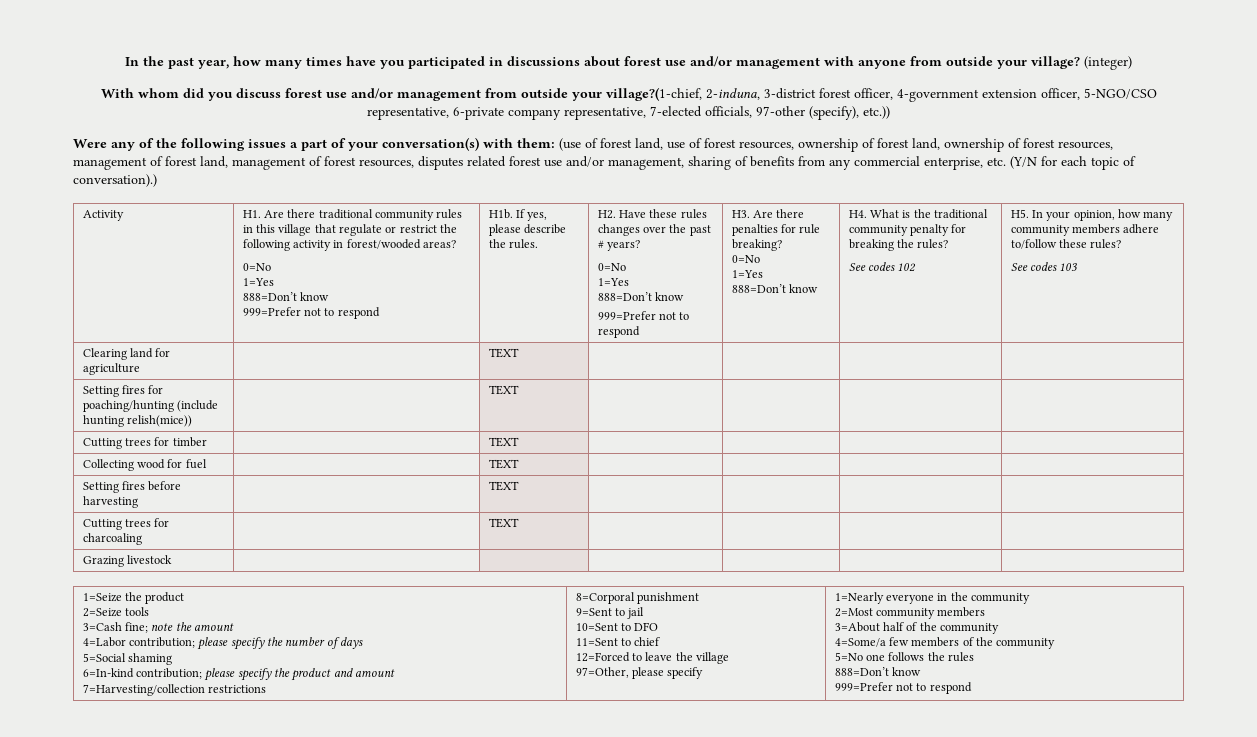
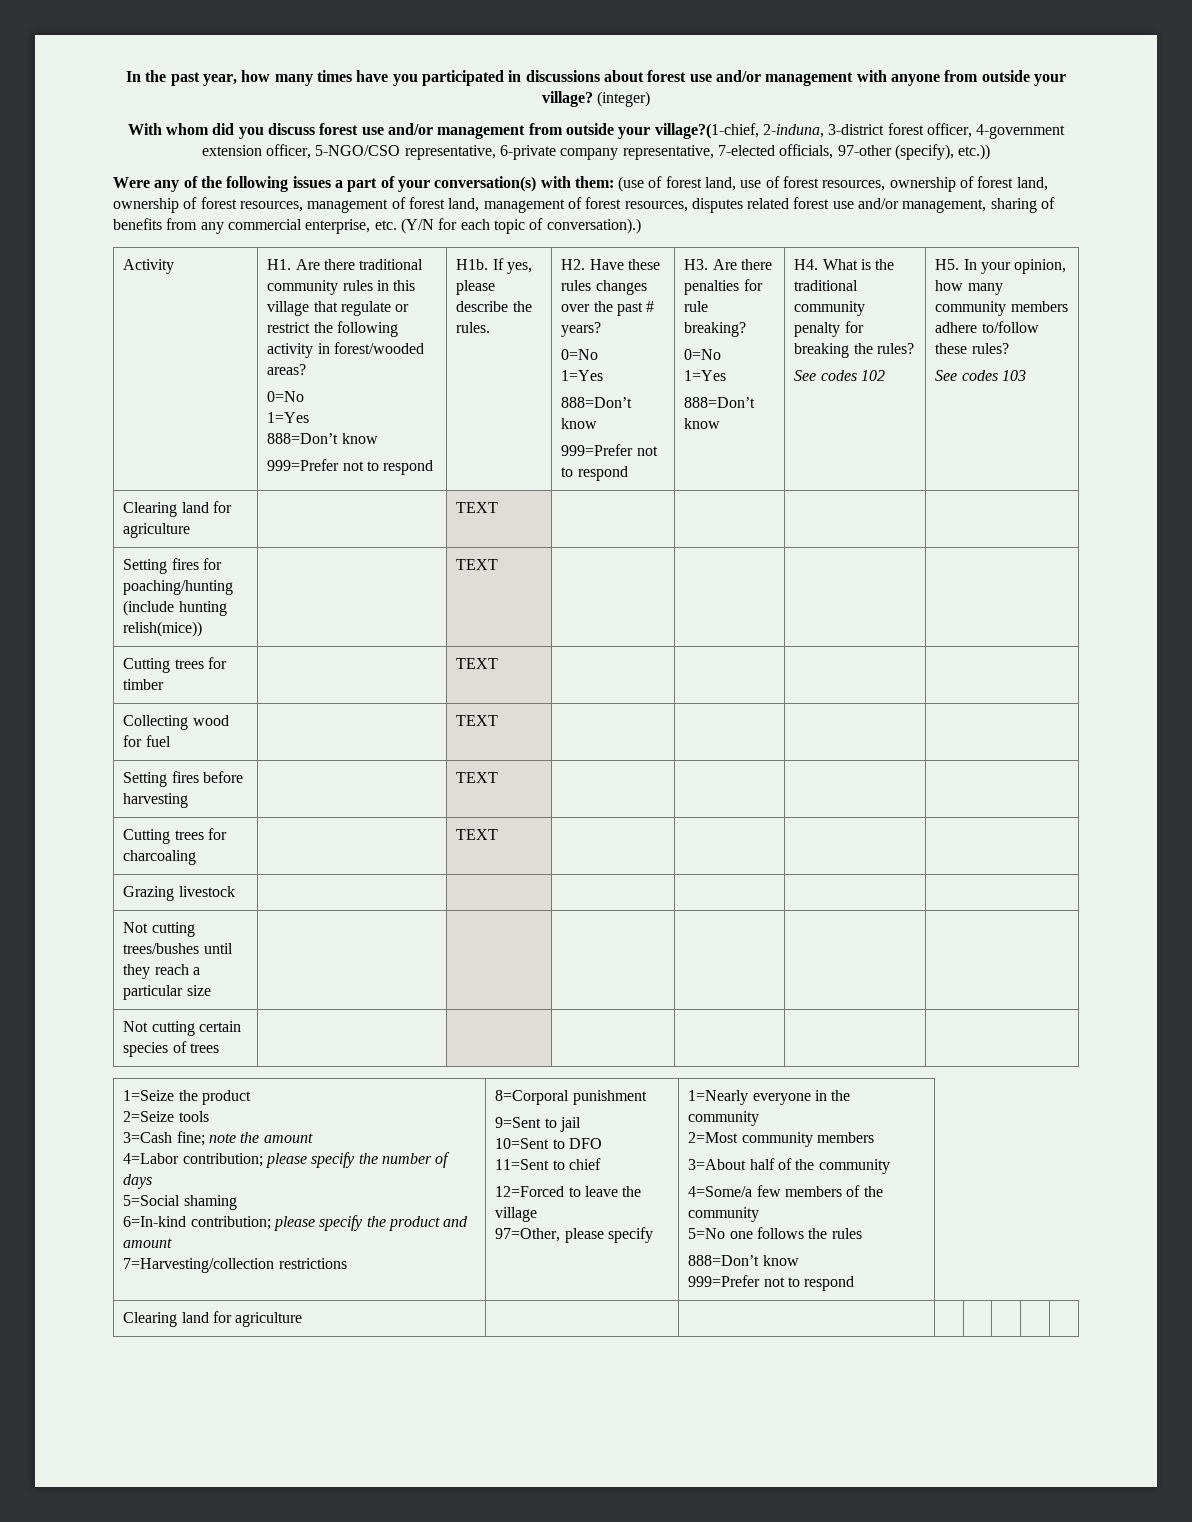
+ Not cutting trees/bushes until they reach a particular size | | | | | |
+ Not cutting certain species of trees | | | | | |
+ Clearing land for agriculture | | | | | | |

